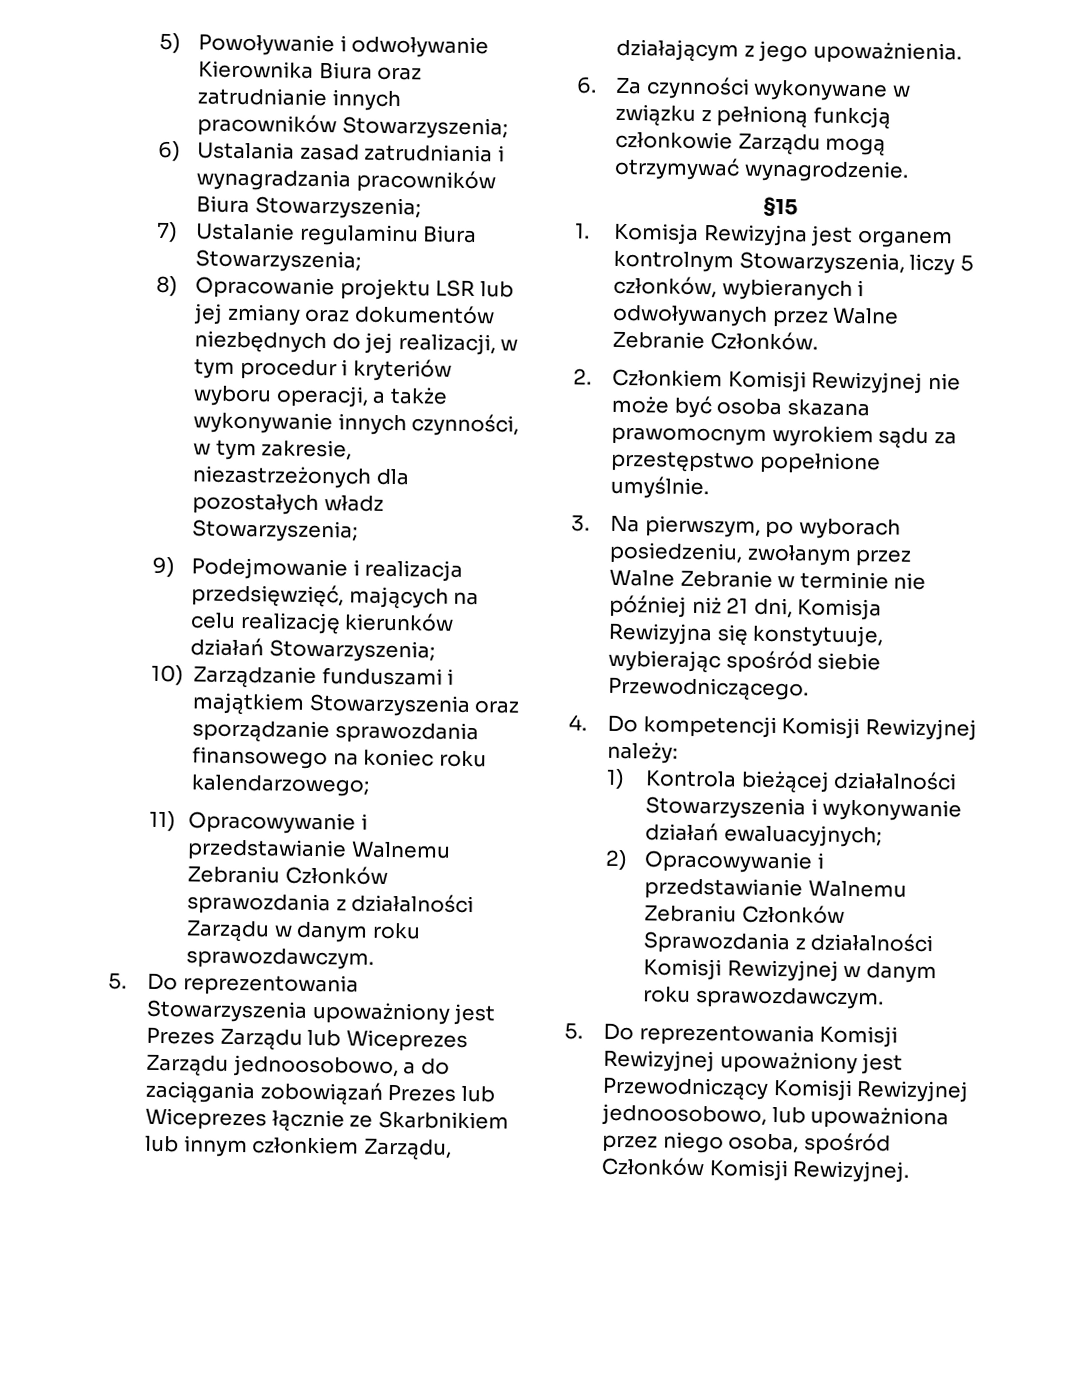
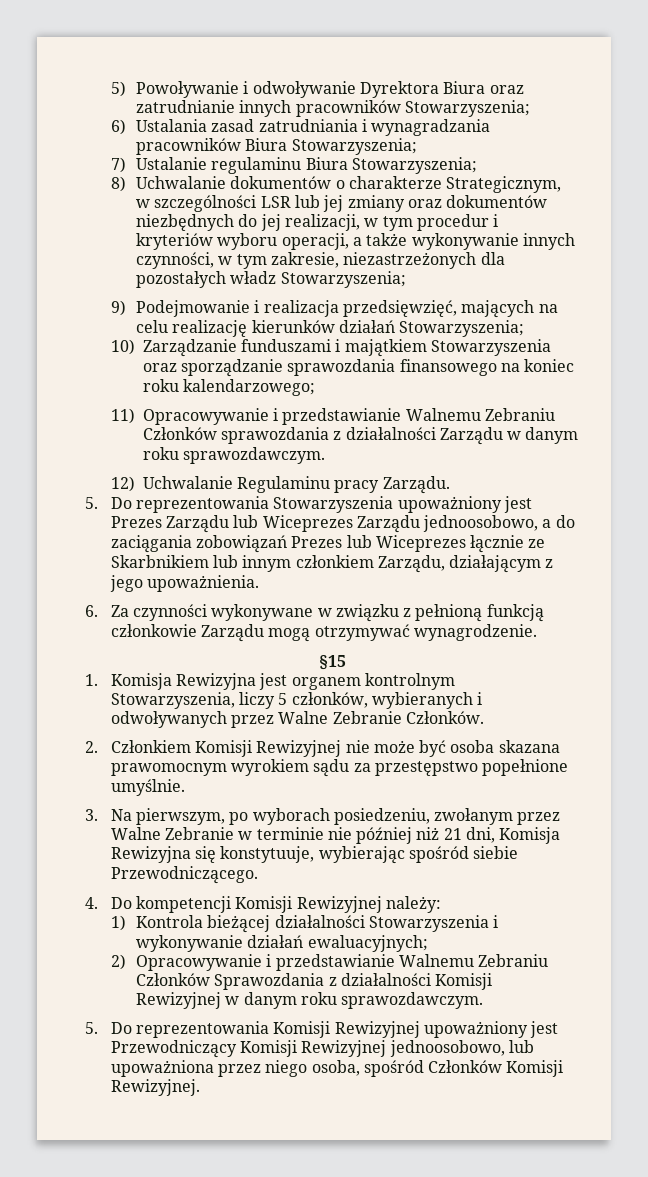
- 5) Powoływanie i odwoływanie Kierownika Biura oraz zatrudnianie innych pracowników Stowarzyszenia;
+ 5) Powoływanie i odwoływanie Dyrektora Biura oraz zatrudnianie innych pracowników Stowarzyszenia;
- 8) Opracowanie projektu LSR lub jej zmiany oraz dokumentów niezbędnych do jej realizacji, w tym procedur i kryteriów wyboru operacji, a także wykonywanie innych czynności, w tym zakresie, niezastrzeżonych dla pozostałych władz Stowarzyszenia;
+ 8) Uchwalanie dokumentów o charakterze Strategicznym, w szczególności LSR lub jej zmiany oraz dokumentów niezbędnych do jej realizacji, w tym procedur i kryteriów wyboru operacji, a także wykonywanie innych czynności, w tym zakresie, niezastrzeżonych dla pozostałych władz Stowarzyszenia;
+ 12) Uchwalanie Regulaminu pracy Zarządu.

